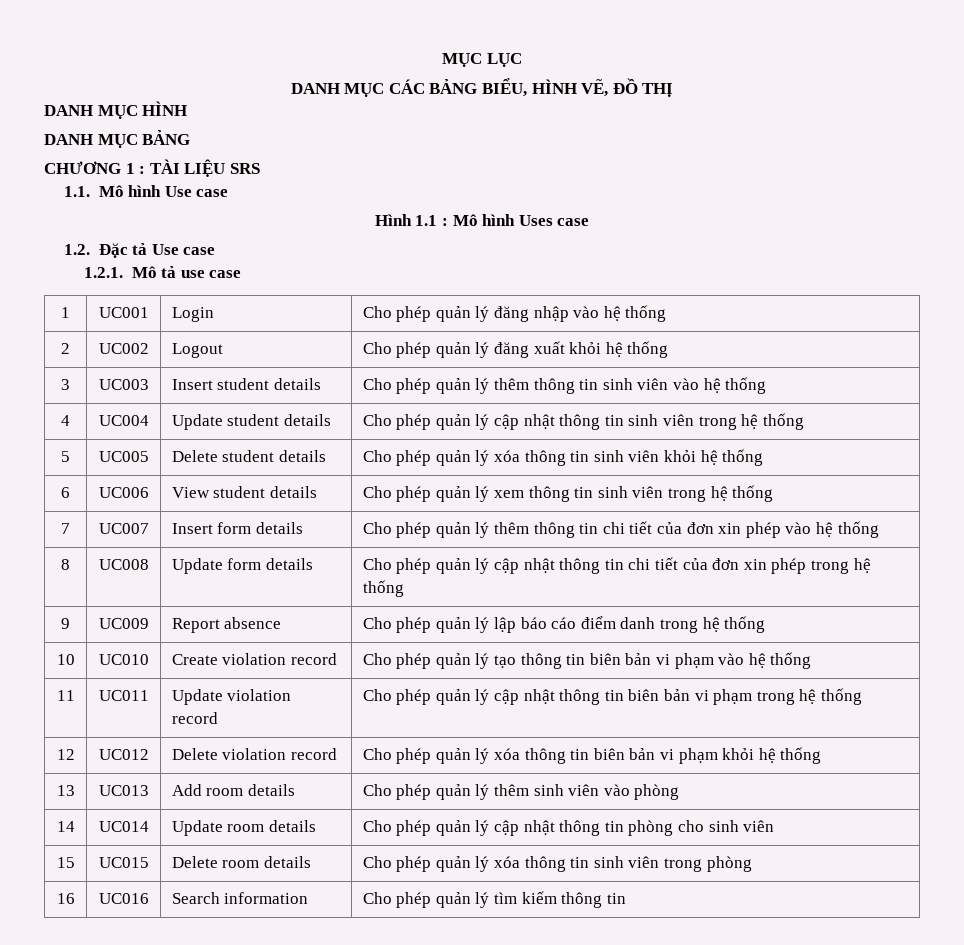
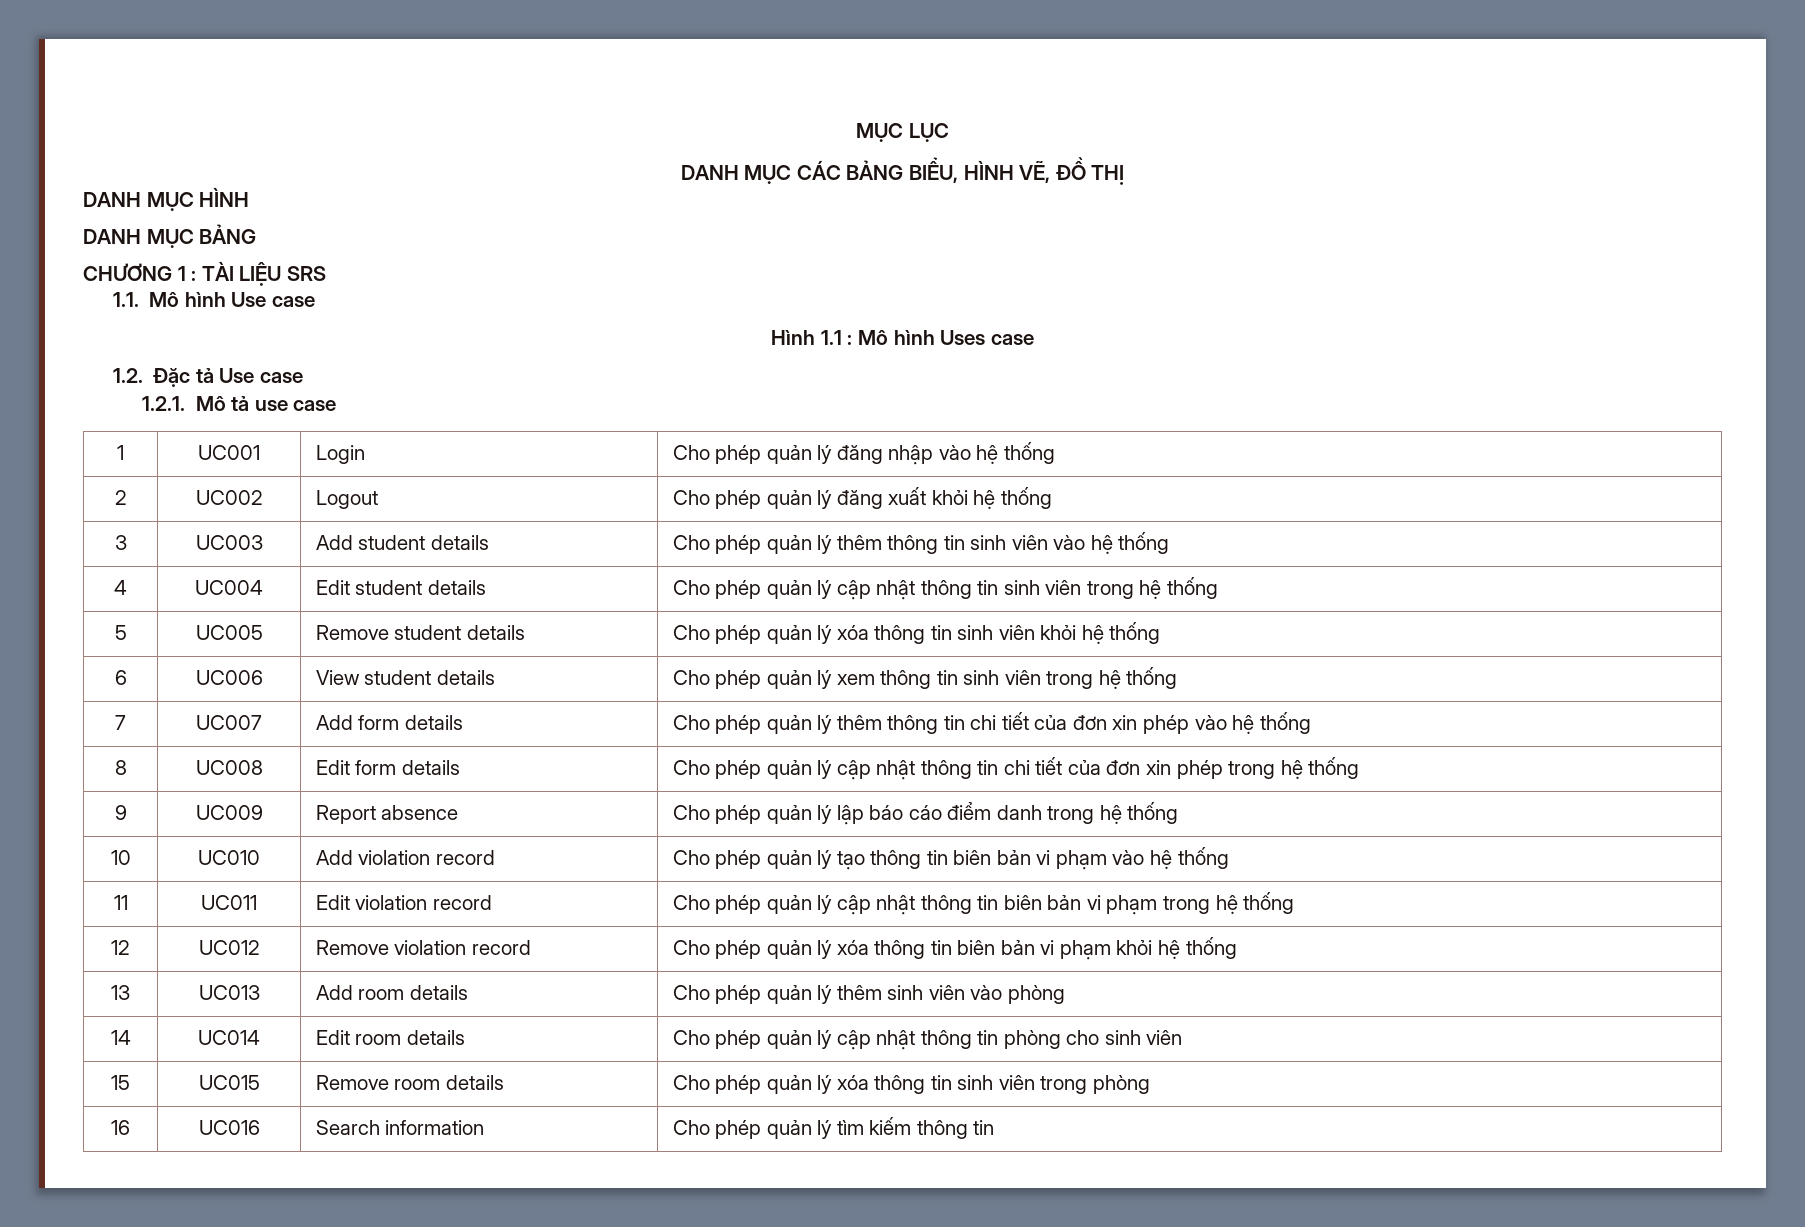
- 3 | UC003 | Insert student details | Cho phép quản lý thêm thông tin sinh viên vào hệ thống
+ 3 | UC003 | Add student details | Cho phép quản lý thêm thông tin sinh viên vào hệ thống
- 4 | UC004 | Update student details | Cho phép quản lý cập nhật thông tin sinh viên trong hệ thống
+ 4 | UC004 | Edit student details | Cho phép quản lý cập nhật thông tin sinh viên trong hệ thống
- 5 | UC005 | Delete student details | Cho phép quản lý xóa thông tin sinh viên khỏi hệ thống
+ 5 | UC005 | Remove student details | Cho phép quản lý xóa thông tin sinh viên khỏi hệ thống
- 7 | UC007 | Insert form details | Cho phép quản lý thêm thông tin chi tiết của đơn xin phép vào hệ thống
+ 7 | UC007 | Add form details | Cho phép quản lý thêm thông tin chi tiết của đơn xin phép vào hệ thống
- 8 | UC008 | Update form details | Cho phép quản lý cập nhật thông tin chi tiết của đơn xin phép trong hệ thống
+ 8 | UC008 | Edit form details | Cho phép quản lý cập nhật thông tin chi tiết của đơn xin phép trong hệ thống
- 10 | UC010 | Create violation record | Cho phép quản lý tạo thông tin biên bản vi phạm vào hệ thống
+ 10 | UC010 | Add violation record | Cho phép quản lý tạo thông tin biên bản vi phạm vào hệ thống
- 11 | UC011 | Update violation record | Cho phép quản lý cập nhật thông tin biên bản vi phạm trong hệ thống
+ 11 | UC011 | Edit violation record | Cho phép quản lý cập nhật thông tin biên bản vi phạm trong hệ thống
- 12 | UC012 | Delete violation record | Cho phép quản lý xóa thông tin biên bản vi phạm khỏi hệ thống
+ 12 | UC012 | Remove violation record | Cho phép quản lý xóa thông tin biên bản vi phạm khỏi hệ thống
- 14 | UC014 | Update room details | Cho phép quản lý cập nhật thông tin phòng cho sinh viên
+ 14 | UC014 | Edit room details | Cho phép quản lý cập nhật thông tin phòng cho sinh viên
- 15 | UC015 | Delete room details | Cho phép quản lý xóa thông tin sinh viên trong phòng
+ 15 | UC015 | Remove room details | Cho phép quản lý xóa thông tin sinh viên trong phòng

